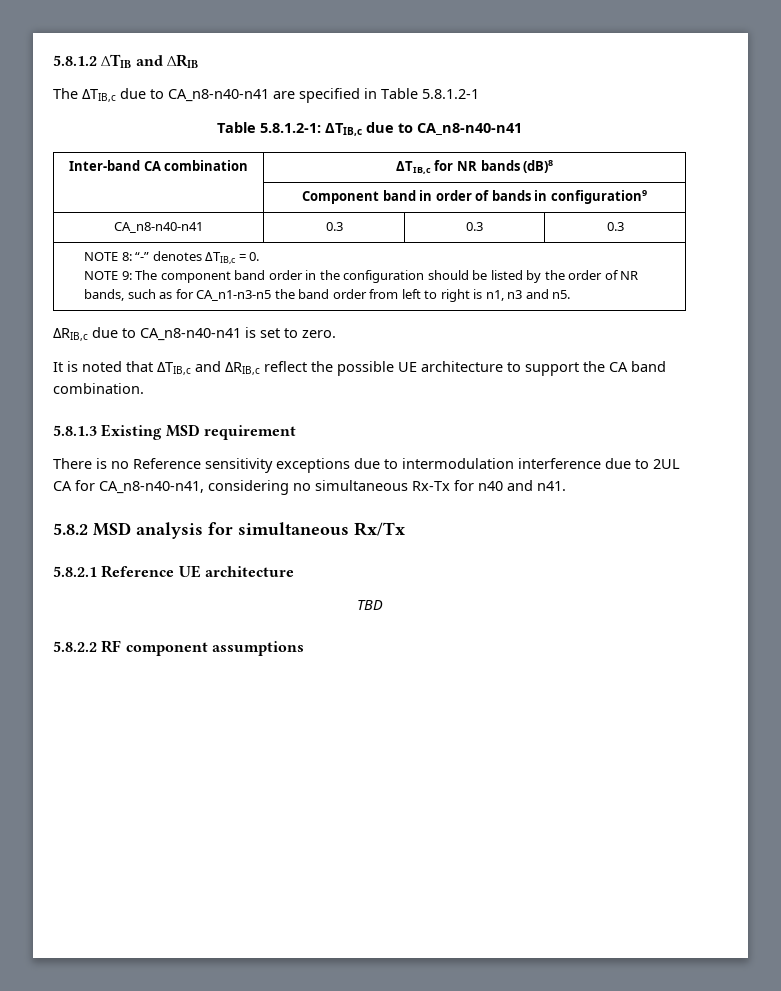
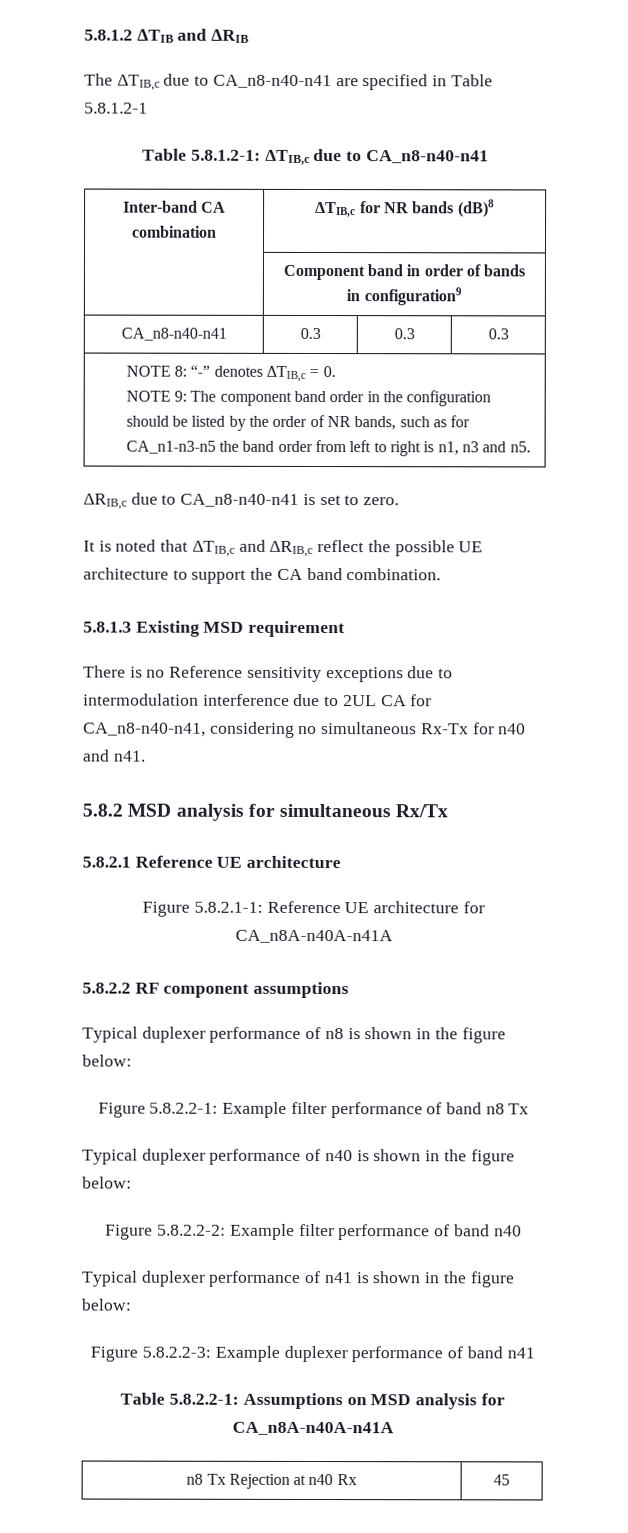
- TBD
+ Figure 5.8.2.1-1: Reference UE architecture for CA_n8A-n40A-n41A
  5.8.2.2 RF component assumptions
+ Typical duplexer performance of n8 is shown in the figure below:
+ Figure 5.8.2.2-1: Example filter performance of band n8 Tx
+ Typical duplexer performance of n40 is shown in the figure below:
+ Figure 5.8.2.2-2: Example filter performance of band n40
+ Typical duplexer performance of n41 is shown in the figure below:
+ Figure 5.8.2.2-3: Example duplexer performance of band n41
+ Table 5.8.2.2-1: Assumptions on MSD analysis for CA_n8A-n40A-n41A
+ n8 Tx Rejection at n40 Rx | 45

